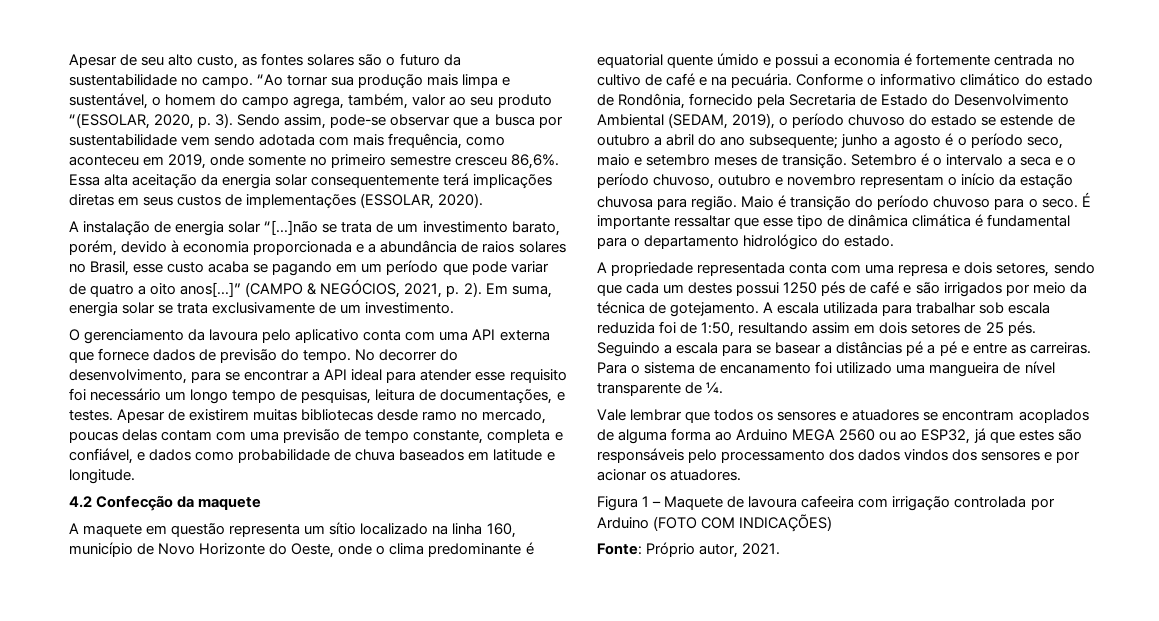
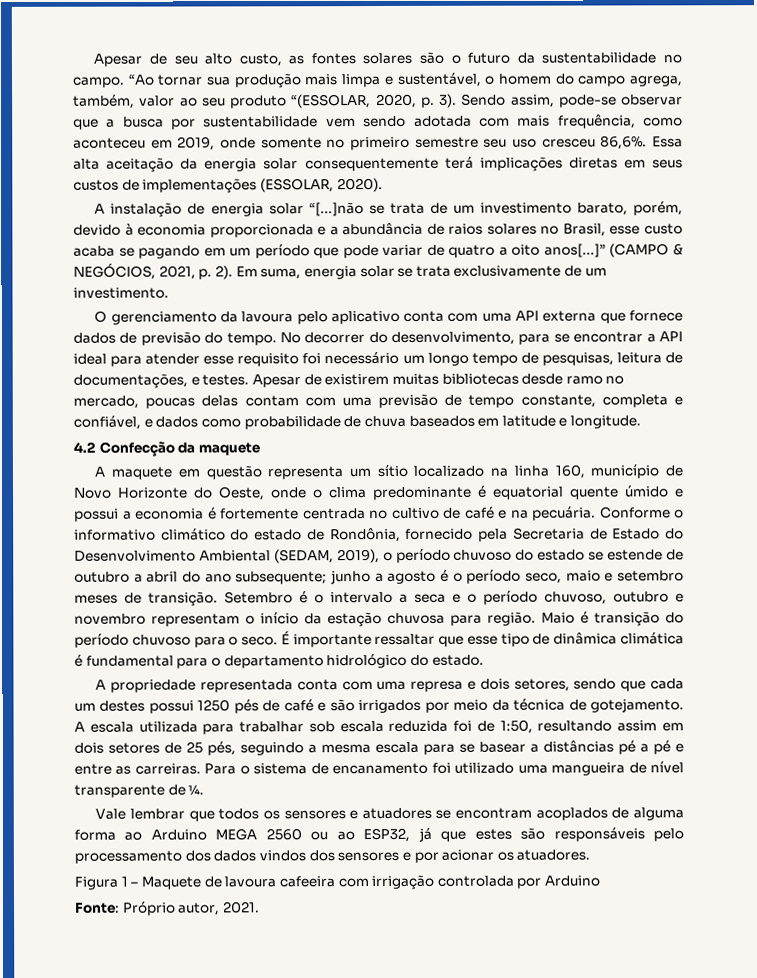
- Sendo assim, pode-se observar que a busca por sustentabilidade vem sendo adotada com mais frequência, como aconteceu em 2019, onde somente no primeiro semestre cresceu 86,6%.
+ Sendo assim, pode-se observar que a busca por sustentabilidade vem sendo adotada com mais frequência, como aconteceu em 2019, onde somente no primeiro semestre seu uso cresceu 86,6%.
- A escala utilizada para trabalhar sob escala reduzida foi de 1:50, resultando assim em dois setores de 25 pés. Seguindo a escala para se basear a distâncias pé a pé e entre as carreiras.
+ A escala utilizada para trabalhar sob escala reduzida foi de 1:50, resultando assim em dois setores de 25 pés, seguindo a mesma escala para se basear a distâncias pé a pé e entre as carreiras.
- Figura 1 – Maquete de lavoura cafeeira com irrigação controlada por Arduino (FOTO COM INDICAÇÕES)
+ Figura 1 – Maquete de lavoura cafeeira com irrigação controlada por Arduino

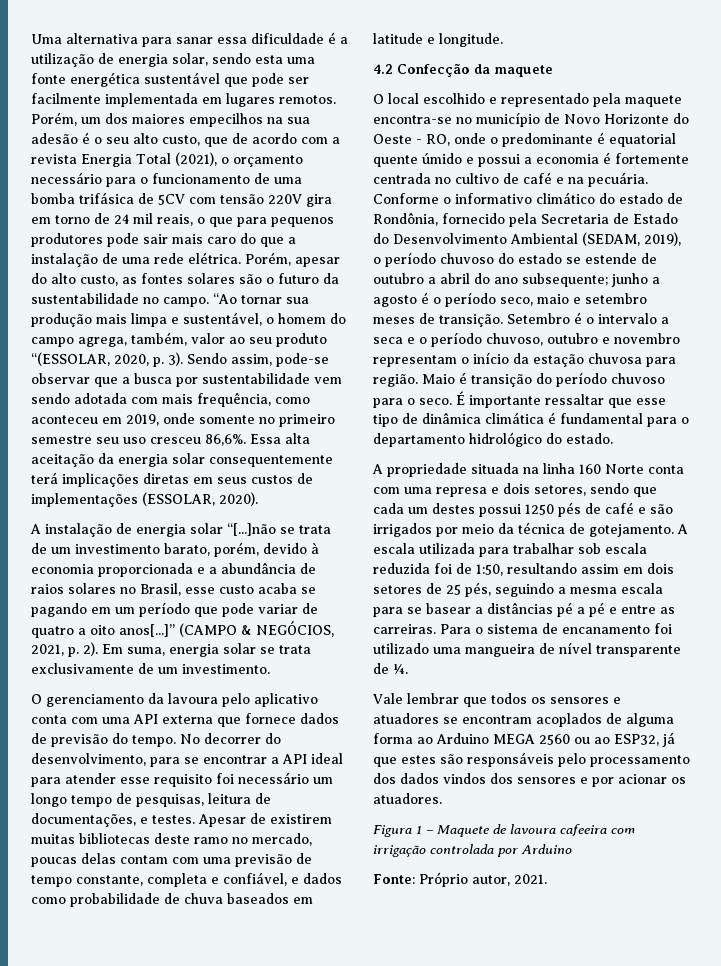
- Apesar de seu alto custo, as fontes solares são o futuro da sustentabilidade no campo.
+ Uma alternativa para sanar essa dificuldade é a utilização de energia solar, sendo esta uma fonte energética sustentável que pode ser facilmente implementada em lugares remotos. Porém, um dos maiores empecilhos na sua adesão é o seu alto custo, que de acordo com a revista Energia Total (2021), o orçamento necessário para o funcionamento de uma bomba trifásica de 5CV com tensão 220V gira em torno de 24 mil reais, o que para pequenos produtores pode sair mais caro do que a instalação de uma rede elétrica. Porém, apesar do alto custo, as fontes solares são o futuro da sustentabilidade no campo.
- Apesar de existirem muitas bibliotecas desde ramo no mercado, poucas delas contam com uma previsão de tempo constante, completa e confiável, e dados como probabilidade de chuva baseados em latitude e longitude.
+ Apesar de existirem muitas bibliotecas deste ramo no mercado, poucas delas contam com uma previsão de tempo constante, completa e confiável, e dados como probabilidade de chuva baseados em latitude e longitude.
- A maquete em questão representa um sítio localizado na linha 160, município de Novo Horizonte do Oeste, onde o clima predominante é equatorial quente úmido e possui a economia é fortemente centrada no cultivo de café e na pecuária.
+ O local escolhido e representado pela maquete encontra-se no município de Novo Horizonte do Oeste - RO, onde o predominante é equatorial quente úmido e possui a economia é fortemente centrada no cultivo de café e na pecuária.
- A propriedade representada conta com uma represa e dois setores, sendo que cada um destes possui 1250 pés de café e são irrigados por meio da técnica de gotejamento.
+ A propriedade situada na linha 160 Norte conta com uma represa e dois setores, sendo que cada um destes possui 1250 pés de café e são irrigados por meio da técnica de gotejamento.

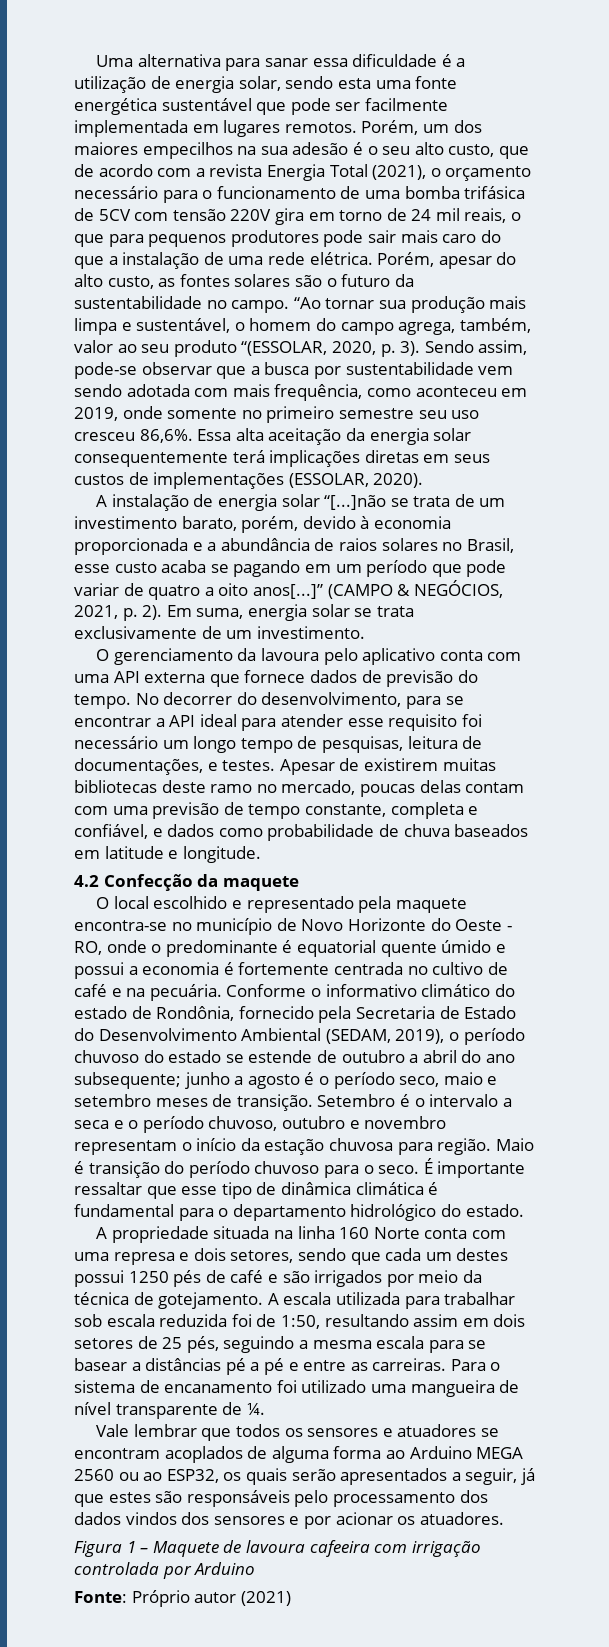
- Vale lembrar que todos os sensores e atuadores se encontram acoplados de alguma forma ao Arduino MEGA 2560 ou ao ESP32, já que estes são responsáveis pelo processamento dos dados vindos dos sensores e por acionar os atuadores.
+ Vale lembrar que todos os sensores e atuadores se encontram acoplados de alguma forma ao Arduino MEGA 2560 ou ao ESP32, os quais serão apresentados a seguir, já que estes são responsáveis pelo processamento dos dados vindos dos sensores e por acionar os atuadores.
- Fonte: Próprio autor, 2021.
+ Fonte: Próprio autor (2021)

